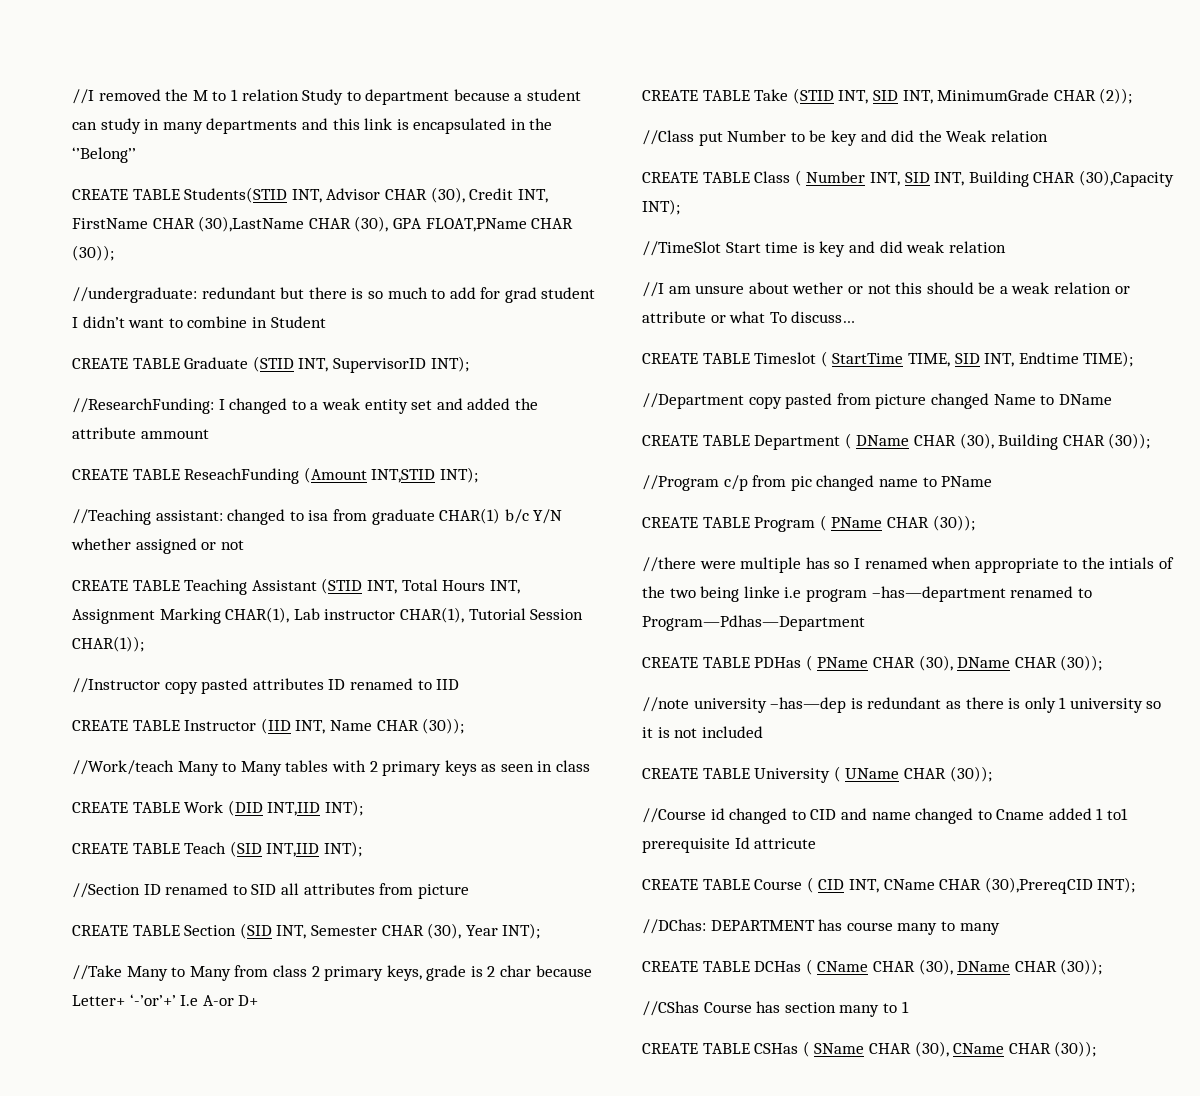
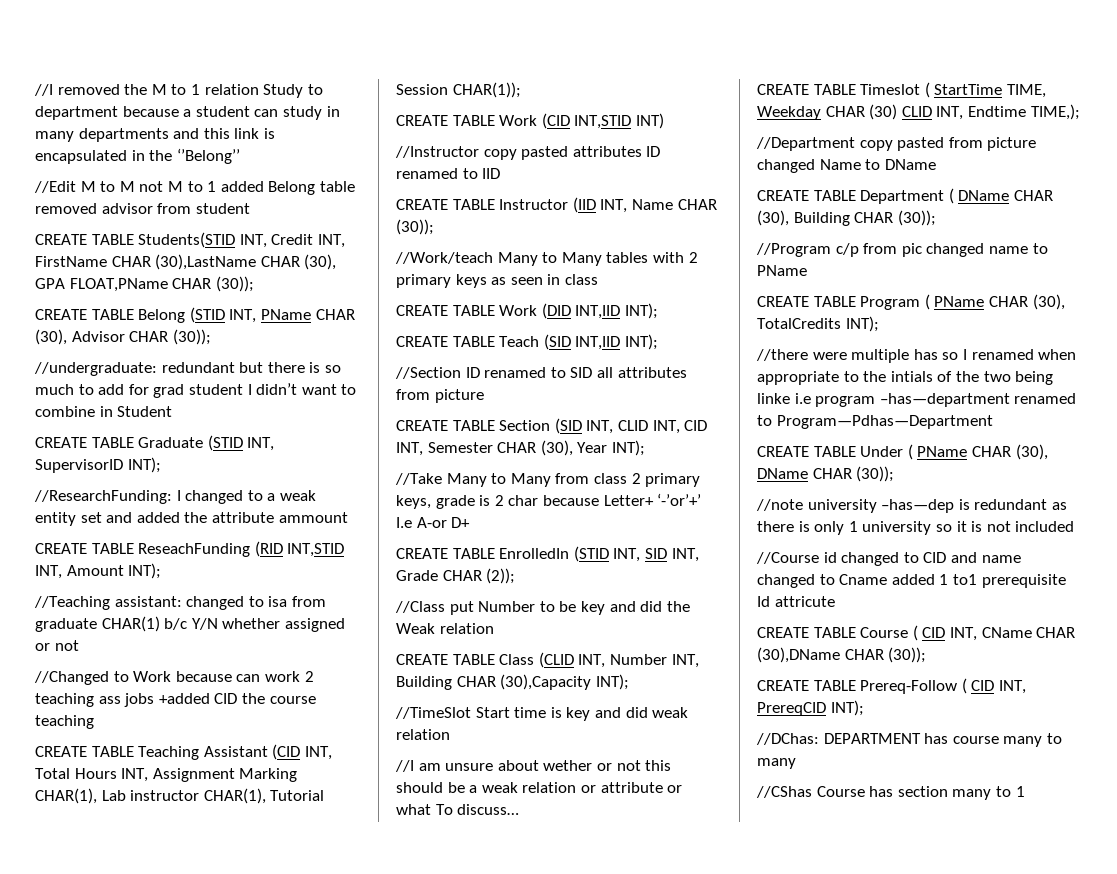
+ //Edit M to M not M to 1 added Belong table removed advisor from student
- CREATE TABLE Students(STID INT, Advisor CHAR (30), Credit INT, FirstName CHAR (30),LastName CHAR (30), GPA FLOAT,PName CHAR (30));
+ CREATE TABLE Students(STID INT, Credit INT, FirstName CHAR (30),LastName CHAR (30), GPA FLOAT,PName CHAR (30));
+ CREATE TABLE Belong (STID INT, PName CHAR (30), Advisor CHAR (30));
- CREATE TABLE ReseachFunding (Amount INT,STID INT);
+ CREATE TABLE ReseachFunding (RID INT,STID INT, Amount INT);
+ //Changed to Work because can work 2 teaching ass jobs +added CID the course teaching
- CREATE TABLE Teaching Assistant (STID INT, Total Hours INT, Assignment Marking CHAR(1), Lab instructor CHAR(1), Tutorial Session CHAR(1));
+ CREATE TABLE Teaching Assistant (CID INT, Total Hours INT, Assignment Marking CHAR(1), Lab instructor CHAR(1), Tutorial Session CHAR(1));
+ CREATE TABLE Work (CID INT,STID INT)
- CREATE TABLE Section (SID INT, Semester CHAR (30), Year INT);
+ CREATE TABLE Section (SID INT, CLID INT, CID INT, Semester CHAR (30), Year INT);
- CREATE TABLE Take (STID INT, SID INT, MinimumGrade CHAR (2));
+ CREATE TABLE EnrolledIn (STID INT, SID INT, Grade CHAR (2));
- CREATE TABLE Class ( Number INT, SID INT, Building CHAR (30),Capacity INT);
+ CREATE TABLE Class (CLID INT, Number INT, Building CHAR (30),Capacity INT);
- CREATE TABLE Timeslot ( StartTime TIME, SID INT, Endtime TIME);
+ CREATE TABLE Timeslot ( StartTime TIME, Weekday CHAR (30) CLID INT, Endtime TIME,);
- CREATE TABLE Program ( PName CHAR (30));
+ CREATE TABLE Program ( PName CHAR (30), TotalCredits INT);
- CREATE TABLE PDHas ( PName CHAR (30), DName CHAR (30));
+ CREATE TABLE Under ( PName CHAR (30), DName CHAR (30));
- CREATE TABLE University ( UName CHAR (30));
- CREATE TABLE Course ( CID INT, CName CHAR (30),PrereqCID INT);
+ CREATE TABLE Course ( CID INT, CName CHAR (30),DName CHAR (30));
+ CREATE TABLE Prereq-Follow ( CID INT, PrereqCID INT);
- CREATE TABLE DCHas ( CName CHAR (30), DName CHAR (30));
- CREATE TABLE CSHas ( SName CHAR (30), CName CHAR (30));

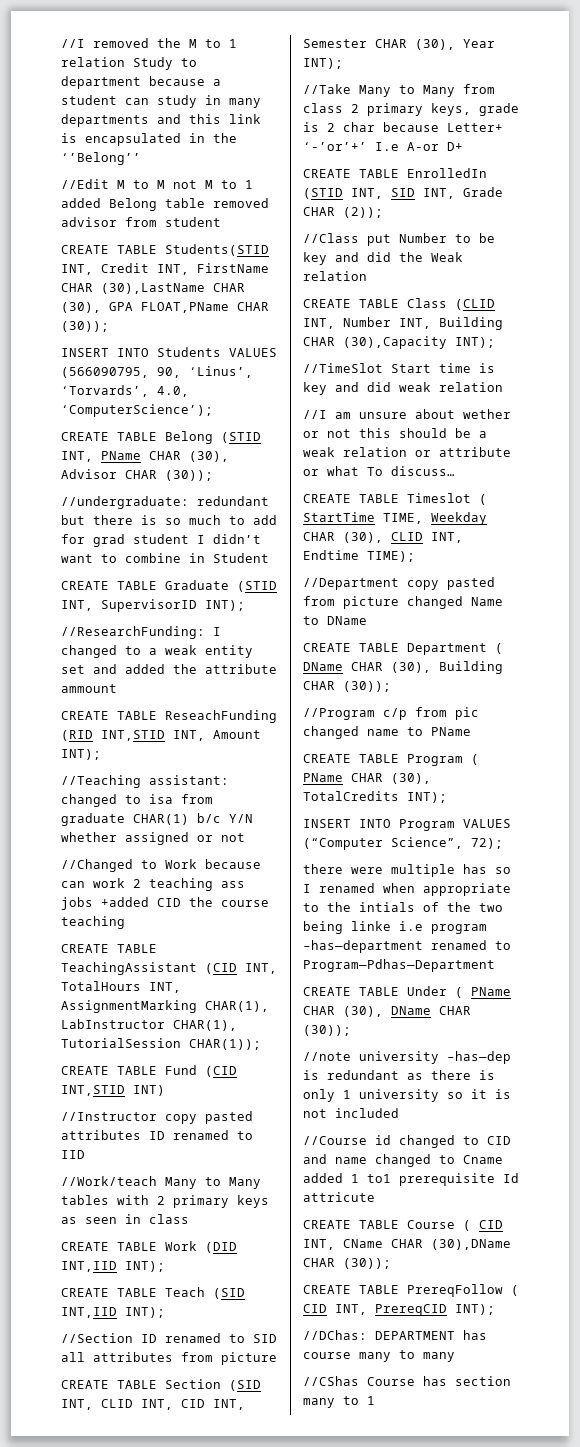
+ INSERT INTO Students VALUES (566090795, 90, ‘Linus’, ‘Torvards’, 4.0, ‘ComputerScience’);
- CREATE TABLE Teaching Assistant (CID INT, Total Hours INT, Assignment Marking CHAR(1), Lab instructor CHAR(1), Tutorial Session CHAR(1));
+ CREATE TABLE TeachingAssistant (CID INT, TotalHours INT, AssignmentMarking CHAR(1), LabInstructor CHAR(1), TutorialSession CHAR(1));
- CREATE TABLE Work (CID INT,STID INT)
+ CREATE TABLE Fund (CID INT,STID INT)
- CREATE TABLE Instructor (IID INT, Name CHAR (30));
- CREATE TABLE Timeslot ( StartTime TIME, Weekday CHAR (30) CLID INT, Endtime TIME,);
+ CREATE TABLE Timeslot ( StartTime TIME, Weekday CHAR (30), CLID INT, Endtime TIME);
- //there were multiple has so I renamed when appropriate to the intials of the two being linke i.e program –has—department renamed to Program—Pdhas—Department
+ INSERT INTO Program VALUES (“Computer Science”, 72);
+ there were multiple has so I renamed when appropriate to the intials of the two being linke i.e program –has—department renamed to Program—Pdhas—Department
- CREATE TABLE Prereq-Follow ( CID INT, PrereqCID INT);
+ CREATE TABLE PrereqFollow ( CID INT, PrereqCID INT);

